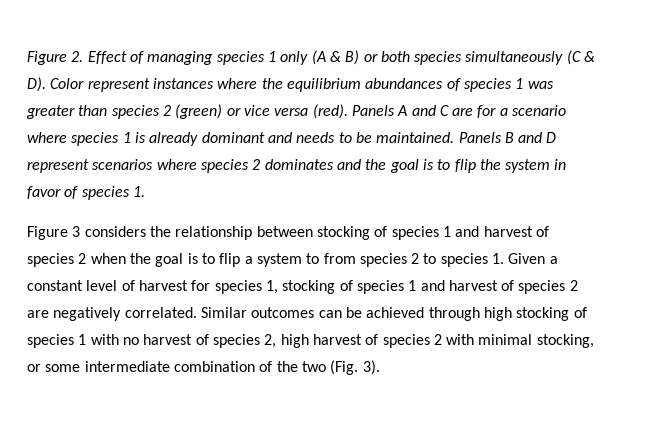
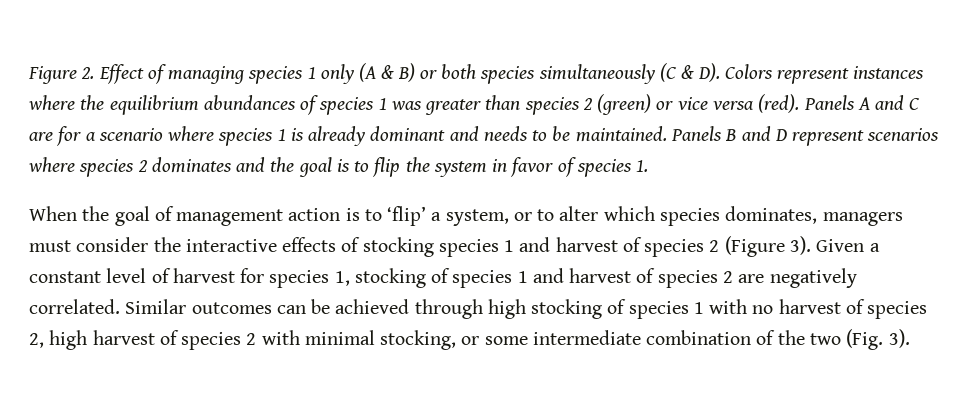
- Figure 2. Effect of managing species 1 only (A & B) or both species simultaneously (C & D). Color represent instances where the equilibrium abundances of species 1 was greater than species 2 (green) or vice versa (red).
+ Figure 2. Effect of managing species 1 only (A & B) or both species simultaneously (C & D). Colors represent instances where the equilibrium abundances of species 1 was greater than species 2 (green) or vice versa (red).
- Figure 3 considers the relationship between stocking of species 1 and harvest of species 2 when the goal is to flip a system to from species 2 to species 1. Given a constant level of harvest for species 1, stocking of species 1 and harvest of species 2 are negatively correlated.
+ When the goal of management action is to ‘flip’ a system, or to alter which species dominates, managers must consider the interactive effects of stocking species 1 and harvest of species 2 (Figure 3). Given a constant level of harvest for species 1, stocking of species 1 and harvest of species 2 are negatively correlated.

